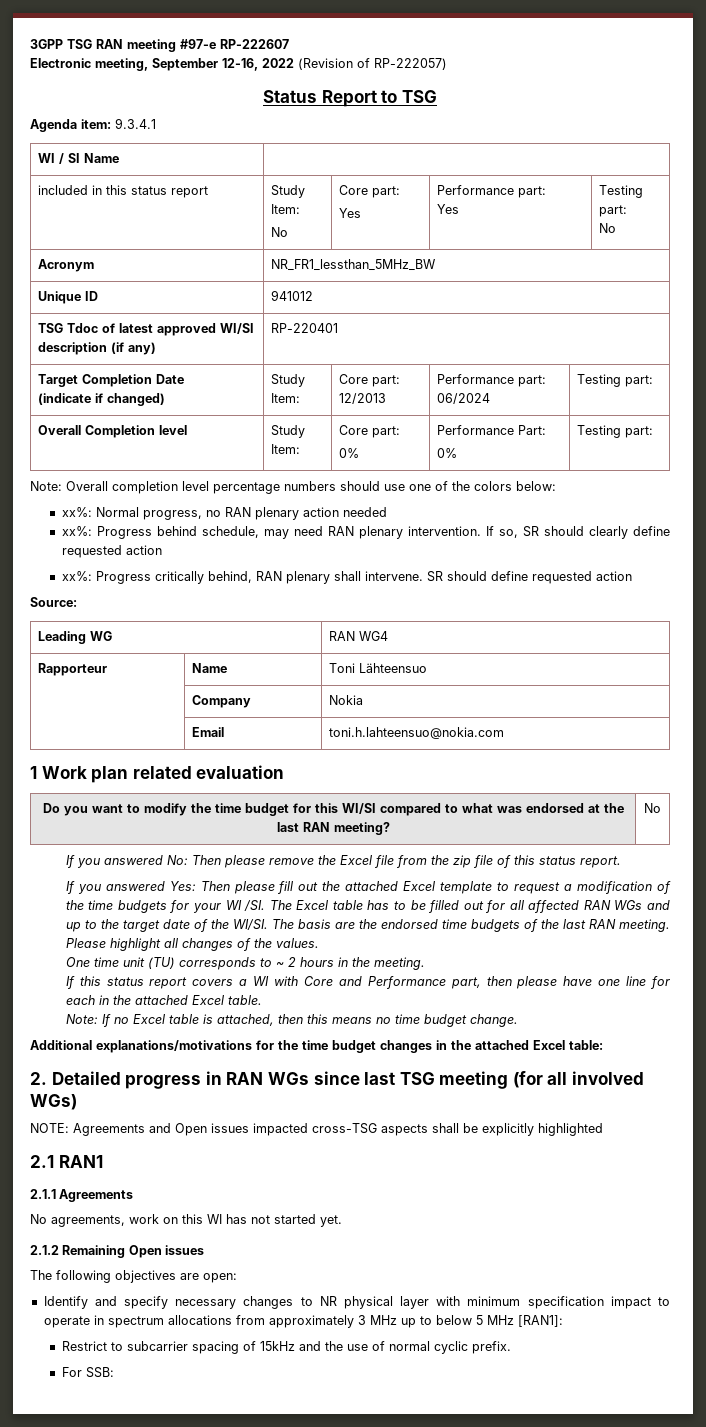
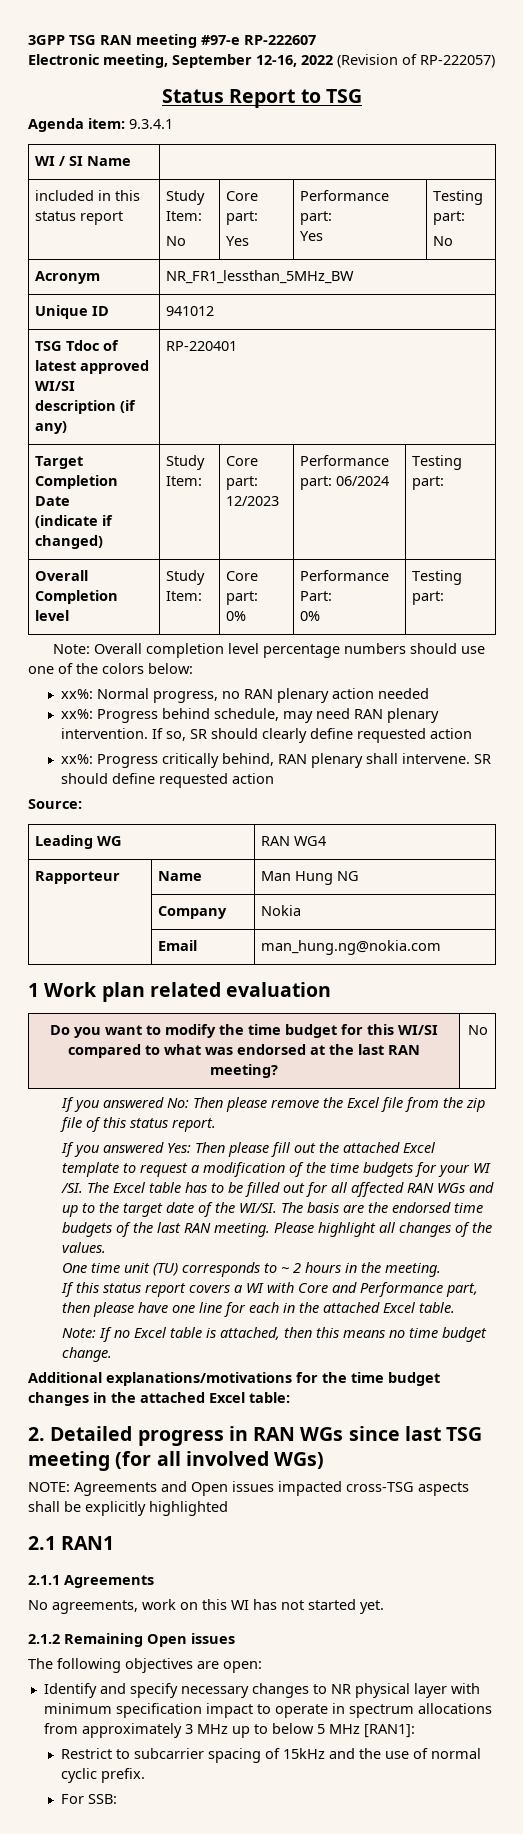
  Target Completion Date
- (indicate if changed) | Study Item: | Core part: 12/2013 | Performance part: 06/2024 | Testing part:
+ (indicate if changed) | Study Item: | Core part: 12/2023 | Performance part: 06/2024 | Testing part:
- Rapporteur | Name | Toni Lähteensuo
+ Rapporteur | Name | Man Hung NG
- | Email | toni.h.lahteensuo@nokia.com
+ | Email | man_hung.ng@nokia.com

